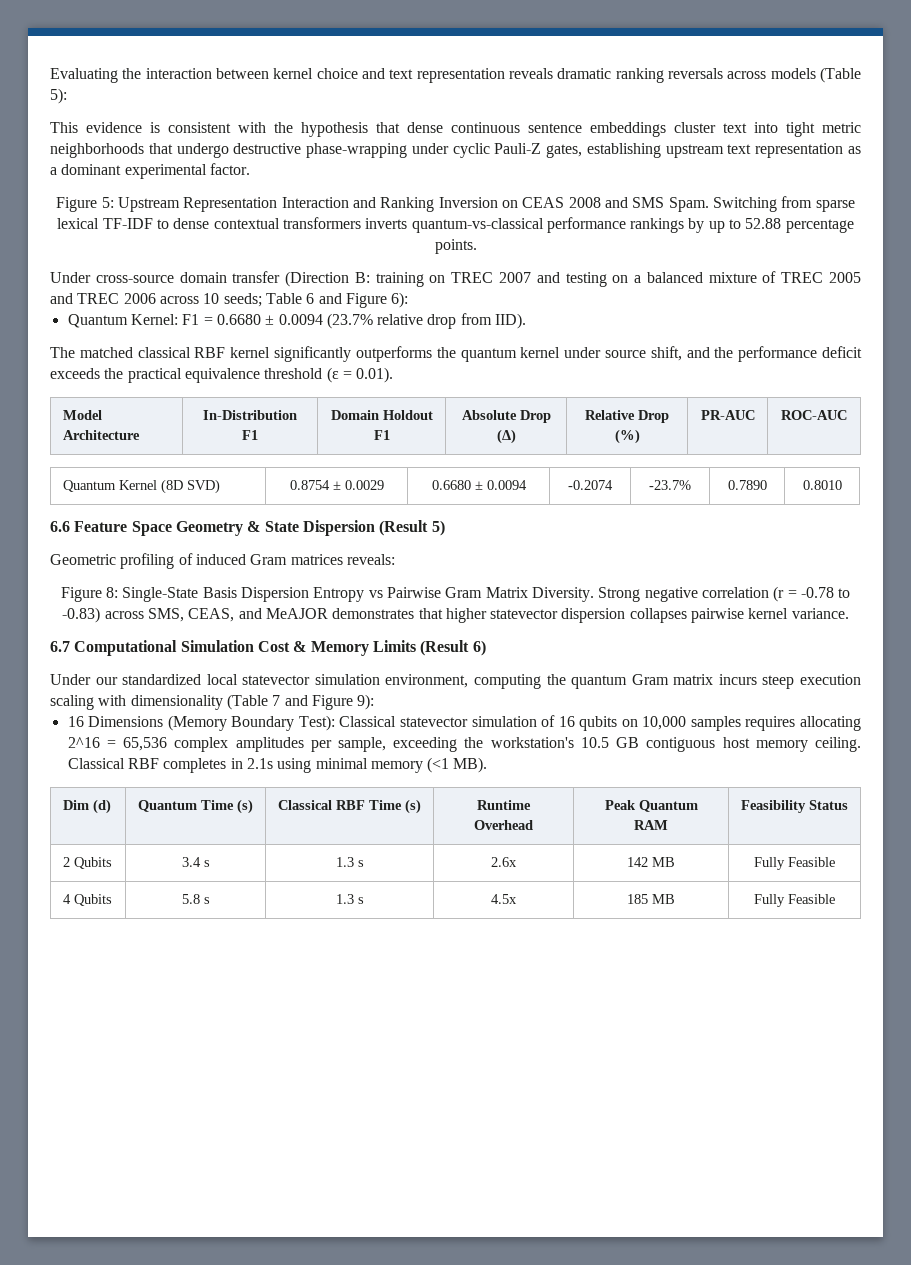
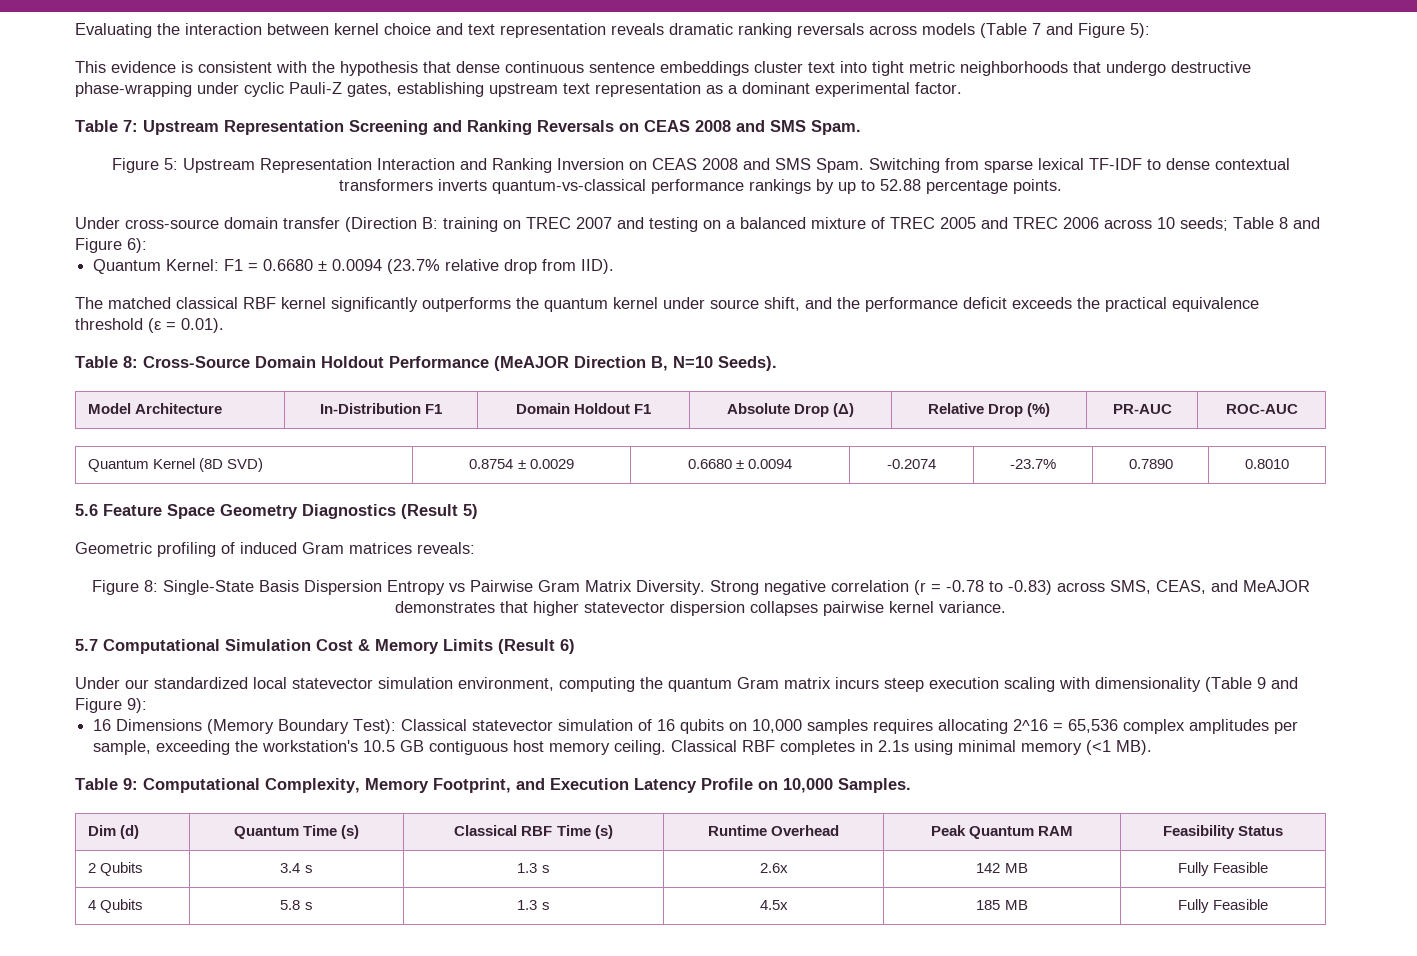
- Evaluating the interaction between kernel choice and text representation reveals dramatic ranking reversals across models (Table 5):
+ Evaluating the interaction between kernel choice and text representation reveals dramatic ranking reversals across models (Table 7 and Figure 5):
+ Table 7: Upstream Representation Screening and Ranking Reversals on CEAS 2008 and SMS Spam.
- Under cross-source domain transfer (Direction B: training on TREC 2007 and testing on a balanced mixture of TREC 2005 and TREC 2006 across 10 seeds; Table 6 and Figure 6):
+ Under cross-source domain transfer (Direction B: training on TREC 2007 and testing on a balanced mixture of TREC 2005 and TREC 2006 across 10 seeds; Table 8 and Figure 6):
+ Table 8: Cross-Source Domain Holdout Performance (MeAJOR Direction B, N=10 Seeds).
- 6.6 Feature Space Geometry & State Dispersion (Result 5)
+ 5.6 Feature Space Geometry Diagnostics (Result 5)
- 6.7 Computational Simulation Cost & Memory Limits (Result 6)
+ 5.7 Computational Simulation Cost & Memory Limits (Result 6)
- Under our standardized local statevector simulation environment, computing the quantum Gram matrix incurs steep execution scaling with dimensionality (Table 7 and Figure 9):
+ Under our standardized local statevector simulation environment, computing the quantum Gram matrix incurs steep execution scaling with dimensionality (Table 9 and Figure 9):
+ Table 9: Computational Complexity, Memory Footprint, and Execution Latency Profile on 10,000 Samples.

